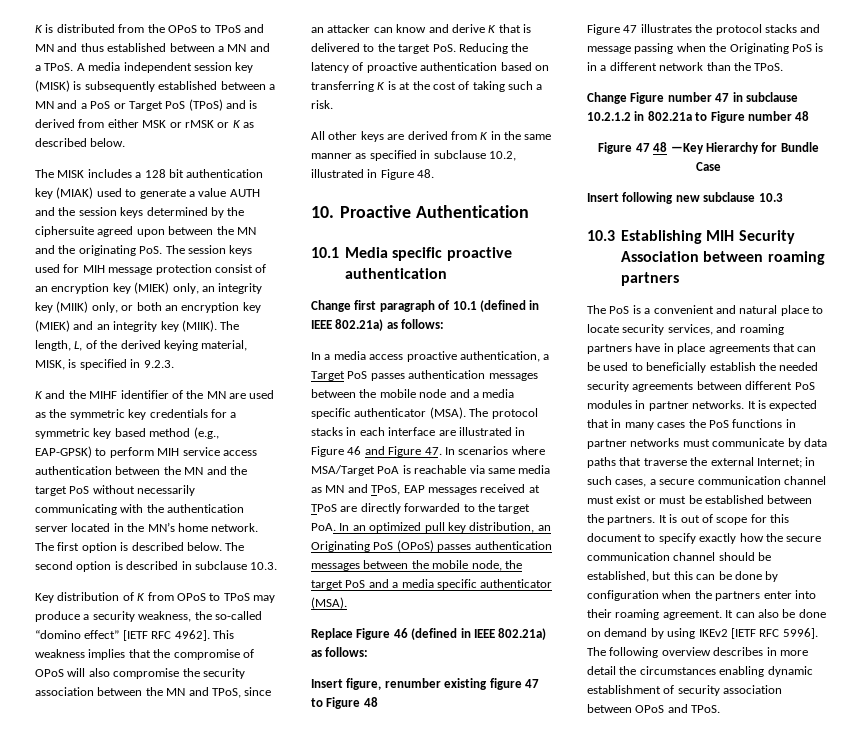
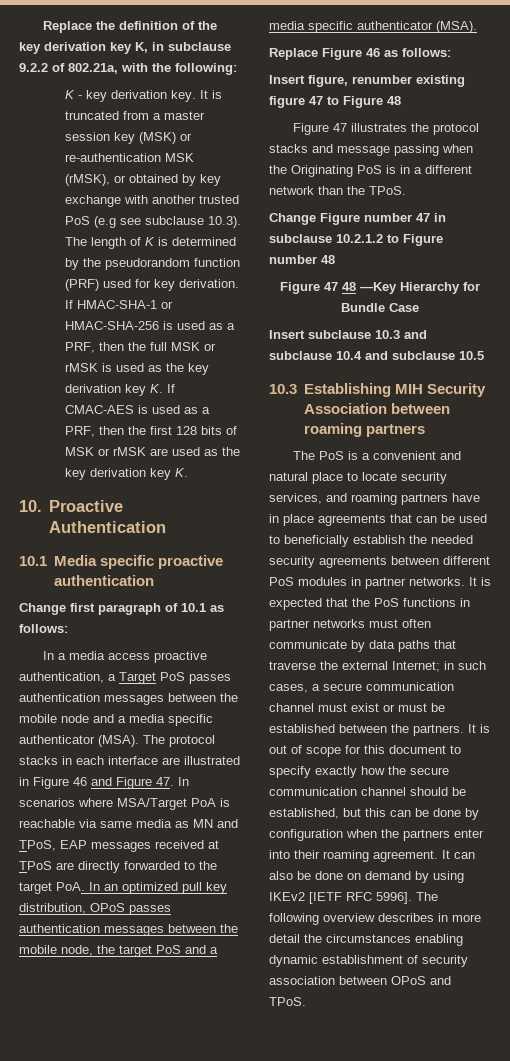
- K is distributed from the OPoS to TPoS and MN and thus established between a MN and a TPoS. A media independent session key (MISK) is subsequently established between a MN and a PoS or Target PoS (TPoS) and is derived from either MSK or rMSK or K as described below.
- The MISK includes a 128 bit authentication key (MIAK) used to generate a value AUTH and the session keys determined by the ciphersuite agreed upon between the MN and the originating PoS. The session keys used for MIH message protection consist of an encryption key (MIEK) only, an integrity key (MIIK) only, or both an encryption key (MIEK) and an integrity key (MIIK). The length, L, of the derived keying material, MISK, is specified in 9.2.3.
- K and the MIHF identifier of the MN are used as the symmetric key credentials for a symmetric key based method (e.g., EAP-GPSK) to perform MIH service access authentication between the MN and the target PoS without necessarily communicating with the authentication server located in the MN’s home network. The first option is described below. The second option is described in subclause 10.3.
- Key distribution of K from OPoS to TPoS may produce a security weakness, the so-called “domino effect” [IETF RFC 4962]. This weakness implies that the compromise of OPoS will also compromise the security association between the MN and TPoS, since an attacker can know and derive K that is delivered to the target PoS. Reducing the latency of proactive authentication based on transferring K is at the cost of taking such a risk.
- All other keys are derived from K in the same manner as specified in subclause 10.2, illustrated in Figure 48.
+ Replace the definition of the key derivation key K, in subclause 9.2.2 of 802.21a, with the following:
+ K - key derivation key. It is truncated from a master session key (MSK) or re-authentication MSK (rMSK), or obtained by key exchange with another trusted PoS (e.g see subclause 10.3). The length of K is determined by the pseudorandom function (PRF) used for key derivation. If HMAC-SHA-1 or HMAC-SHA-256 is used as a PRF, then the full MSK or rMSK is used as the key derivation key K. If CMAC-AES is used as a PRF, then the first 128 bits of MSK or rMSK are used as the key derivation key K.
- Change first paragraph of 10.1 (defined in IEEE 802.21a) as follows:
+ Change first paragraph of 10.1 as follows:
- The protocol stacks in each interface are illustrated in Figure 46 and Figure 47. In scenarios where MSA/Target PoA is reachable via same media as MN and TPoS, EAP messages received at TPoS are directly forwarded to the target PoA. In an optimized pull key distribution, an Originating PoS (OPoS) passes authentication messages between the mobile node, the target PoS and a media specific authenticator (MSA).
+ The protocol stacks in each interface are illustrated in Figure 46 and Figure 47. In scenarios where MSA/Target PoA is reachable via same media as MN and TPoS, EAP messages received at TPoS are directly forwarded to the target PoA. In an optimized pull key distribution, OPoS passes authentication messages between the mobile node, the target PoS and a media specific authenticator (MSA).
- Replace Figure 46 (defined in IEEE 802.21a) as follows:
+ Replace Figure 46 as follows:
- Change Figure number 47 in subclause 10.2.1.2 in 802.21a to Figure number 48
+ Change Figure number 47 in subclause 10.2.1.2 to Figure number 48
- Insert following new subclause 10.3
+ Insert subclause 10.3 and subclause 10.4 and subclause 10.5
- It is expected that in many cases the PoS functions in partner networks must communicate by data paths that traverse the external Internet; in such cases, a secure communication channel must exist or must be established between the partners.
+ It is expected that the PoS functions in partner networks must often communicate by data paths that traverse the external Internet; in such cases, a secure communication channel must exist or must be established between the partners.

